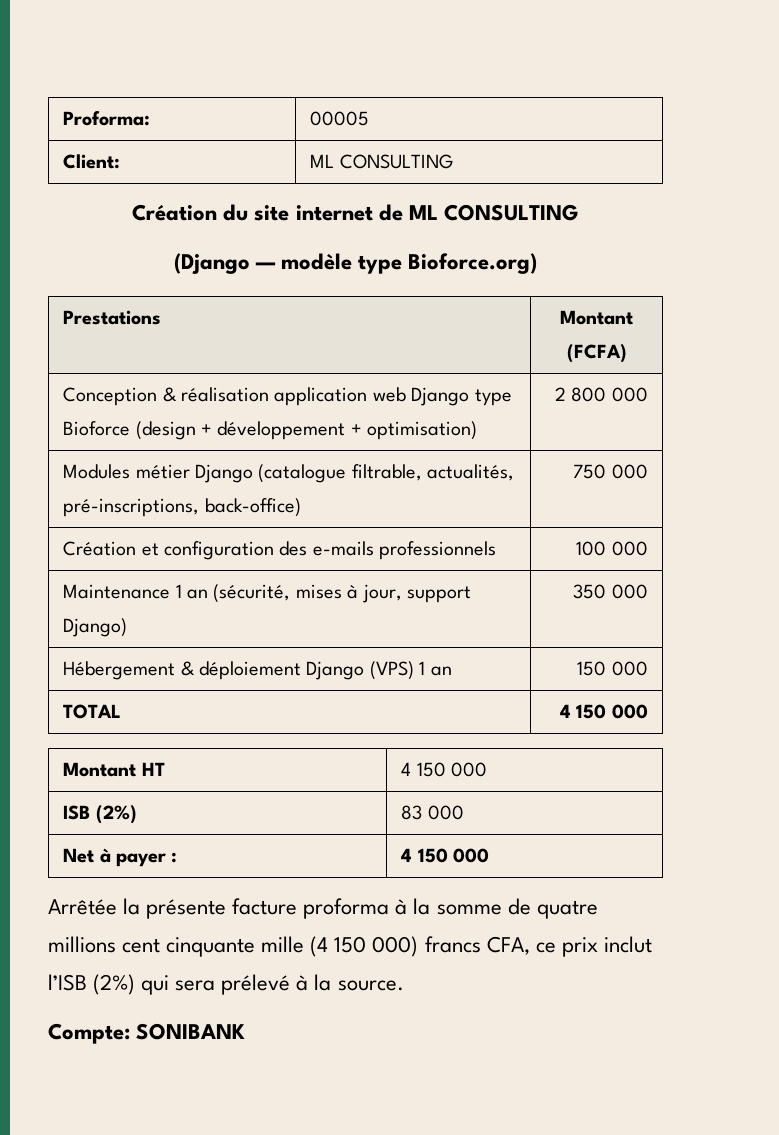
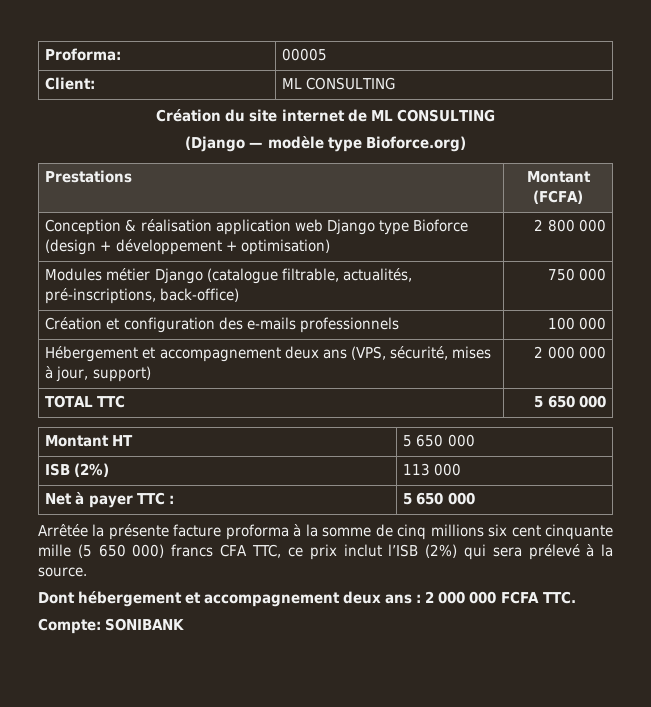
- Maintenance 1 an (sécurité, mises à jour, support Django) | 350 000
- Hébergement & déploiement Django (VPS) 1 an | 150 000
+ Hébergement et accompagnement deux ans (VPS, sécurité, mises à jour, support) | 2 000 000
- TOTAL | 4 150 000
+ TOTAL TTC | 5 650 000
- Montant HT | 4 150 000
+ Montant HT | 5 650 000
- ISB (2%) | 83 000
+ ISB (2%) | 113 000
- Net à payer : | 4 150 000
+ Net à payer TTC : | 5 650 000
- Arrêtée la présente facture proforma à la somme de quatre millions cent cinquante mille (4 150 000) francs CFA, ce prix inclut l’ISB (2%) qui sera prélevé à la source.
+ Arrêtée la présente facture proforma à la somme de cinq millions six cent cinquante mille (5 650 000) francs CFA TTC, ce prix inclut l’ISB (2%) qui sera prélevé à la source.
+ Dont hébergement et accompagnement deux ans : 2 000 000 FCFA TTC.

